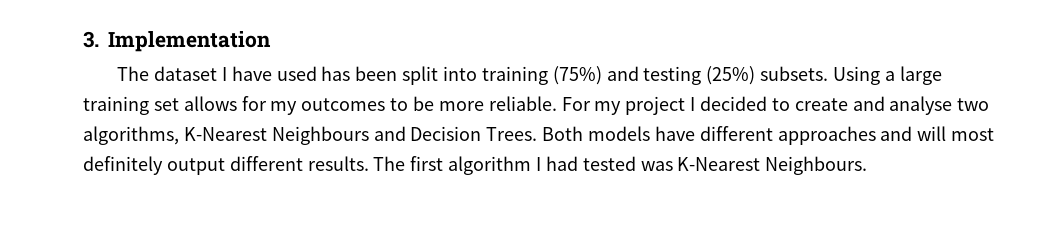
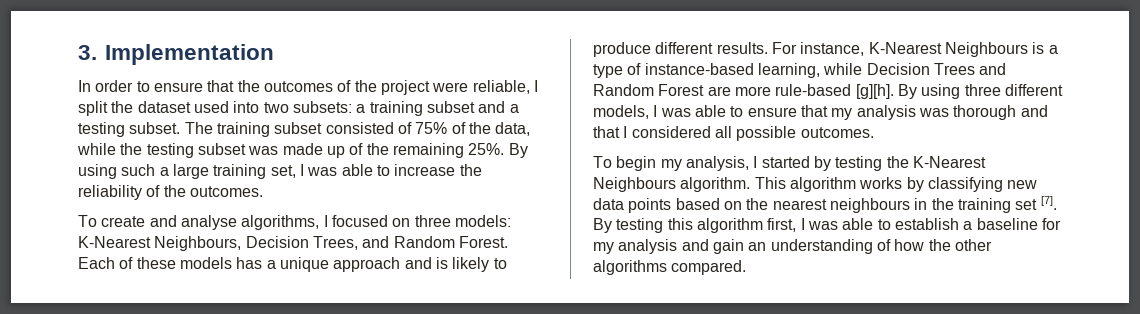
- The dataset I have used has been split into training (75%) and testing (25%) subsets. Using a large training set allows for my outcomes to be more reliable. For my project I decided to create and analyse two algorithms, K-Nearest Neighbours and Decision Trees. Both models have different approaches and will most definitely output different results. The first algorithm I had tested was K-Nearest Neighbours.
+ In order to ensure that the outcomes of the project were reliable, I split the dataset used into two subsets: a training subset and a testing subset. The training subset consisted of 75% of the data, while the testing subset was made up of the remaining 25%. By using such a large training set, I was able to increase the reliability of the outcomes.
+ To create and analyse algorithms, I focused on three models: K-Nearest Neighbours, Decision Trees, and Random Forest. Each of these models has a unique approach and is likely to produce different results. For instance, K-Nearest Neighbours is a type of instance-based learning, while Decision Trees and Random Forest are more rule-based [g][h]. By using three different models, I was able to ensure that my analysis was thorough and that I considered all possible outcomes.
+ To begin my analysis, I started by testing the K-Nearest Neighbours algorithm. This algorithm works by classifying new data points based on the nearest neighbours in the training set [7]. By testing this algorithm first, I was able to establish a baseline for my analysis and gain an understanding of how the other algorithms compared.

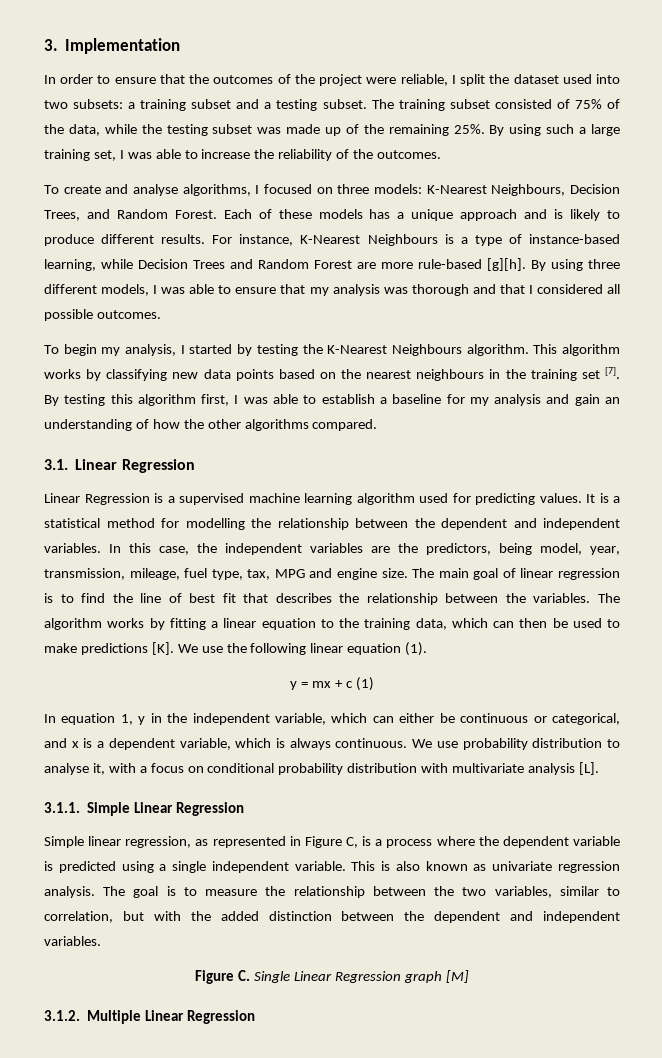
+ 3.1. Linear Regression
+ Linear Regression is a supervised machine learning algorithm used for predicting values. It is a statistical method for modelling the relationship between the dependent and independent variables. In this case, the independent variables are the predictors, being model, year, transmission, mileage, fuel type, tax, MPG and engine size. The main goal of linear regression is to find the line of best fit that describes the relationship between the variables. The algorithm works by fitting a linear equation to the training data, which can then be used to make predictions [K]. We use the following linear equation (1).
+ y = mx + c (1)
+ In equation 1, y in the independent variable, which can either be continuous or categorical, and x is a dependent variable, which is always continuous. We use probability distribution to analyse it, with a focus on conditional probability distribution with multivariate analysis [L].
+ 3.1.1. Simple Linear Regression
+ Simple linear regression, as represented in Figure C, is a process where the dependent variable is predicted using a single independent variable. This is also known as univariate regression analysis. The goal is to measure the relationship between the two variables, similar to correlation, but with the added distinction between the dependent and independent variables.
+ Figure C. Single Linear Regression graph [M]
+ 3.1.2. Multiple Linear Regression

